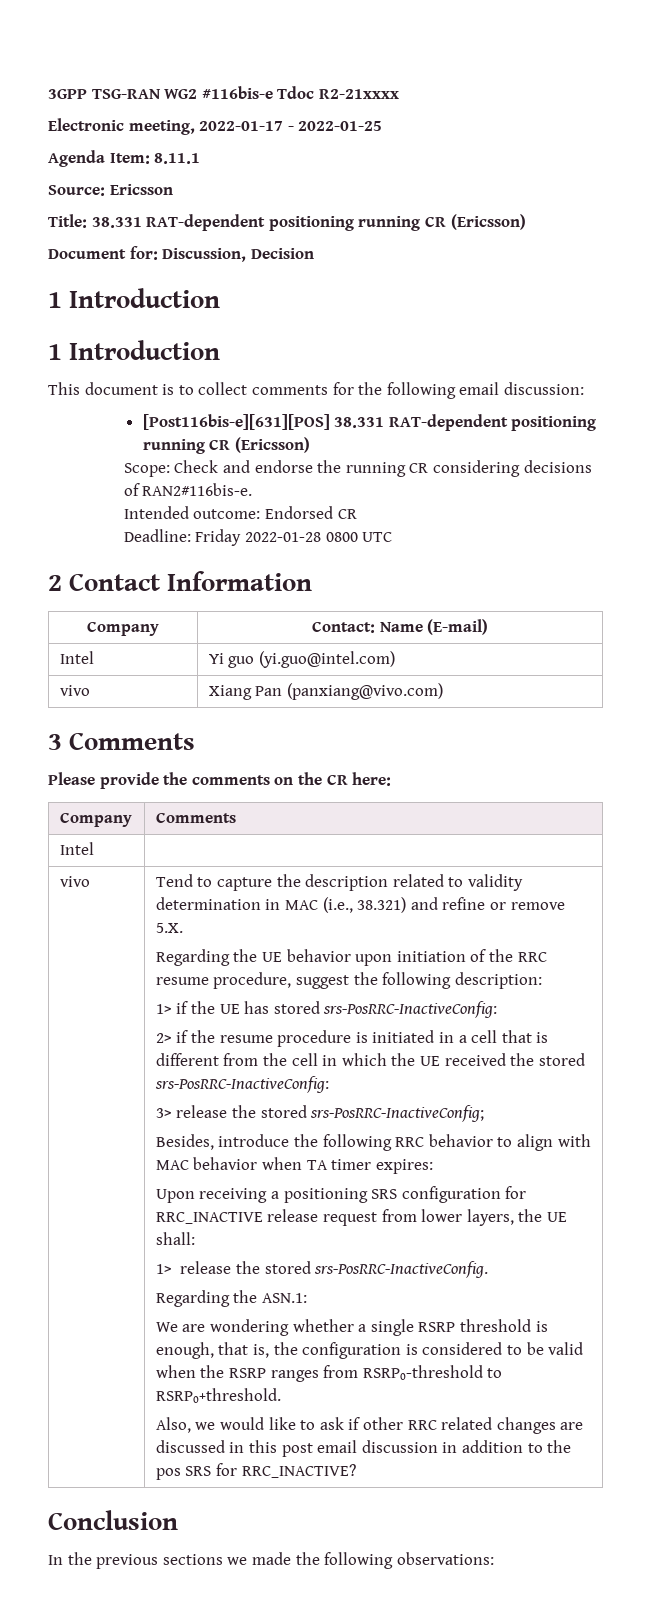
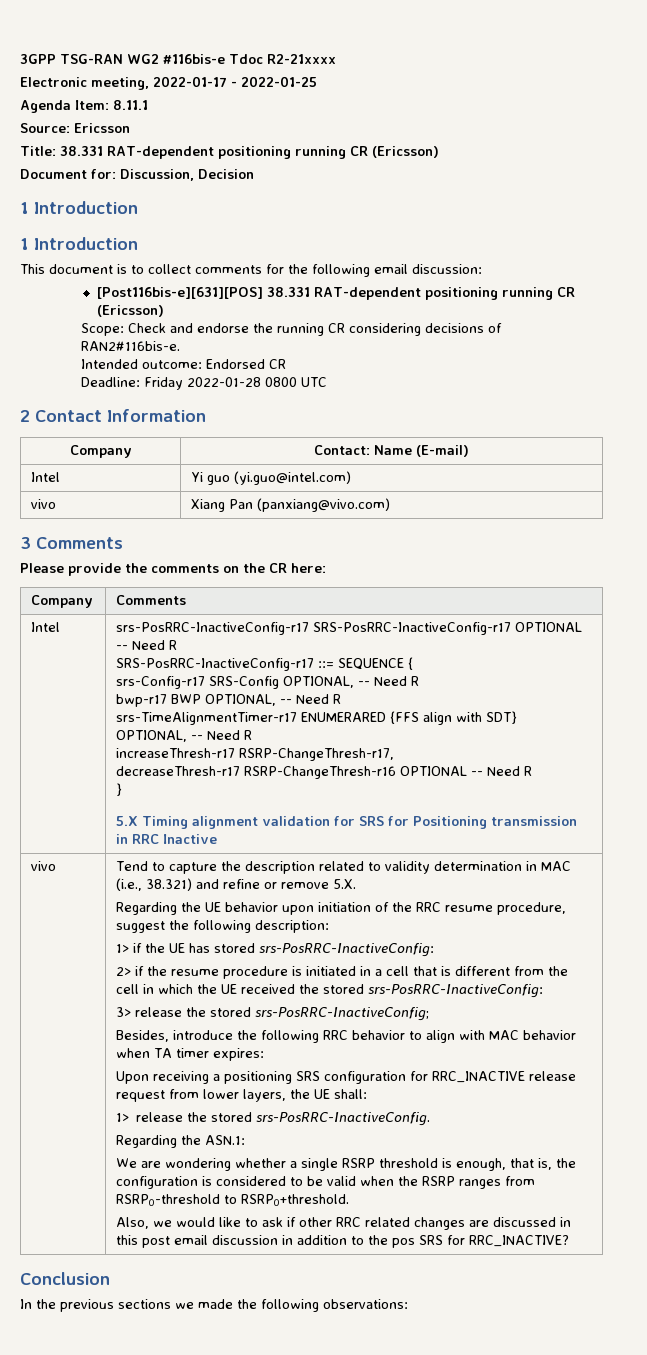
+ srs-PosRRC-InactiveConfig-r17 SRS-PosRRC-InactiveConfig-r17 OPTIONAL -- Need R
+ SRS-PosRRC-InactiveConfig-r17 ::= SEQUENCE {
+ srs-Config-r17 SRS-Config OPTIONAL, -- Need R
+ bwp-r17 BWP OPTIONAL, -- Need R
+ srs-TimeAlignmentTimer-r17 ENUMERARED {FFS align with SDT} OPTIONAL, -- Need R
+ increaseThresh-r17 RSRP-ChangeThresh-r17,
+ decreaseThresh-r17 RSRP-ChangeThresh-r16 OPTIONAL -- Need R
+ }
+ 5.X Timing alignment validation for SRS for Positioning transmission in RRC Inactive

